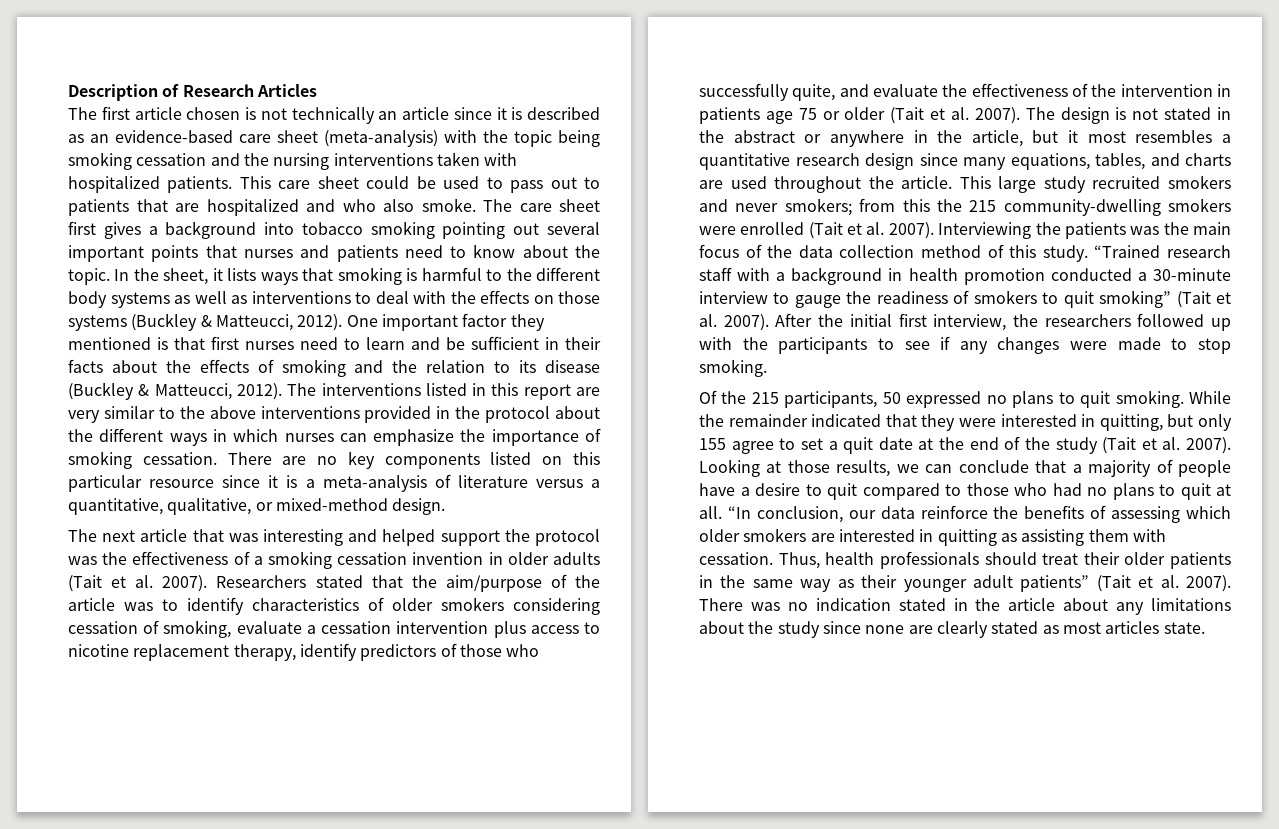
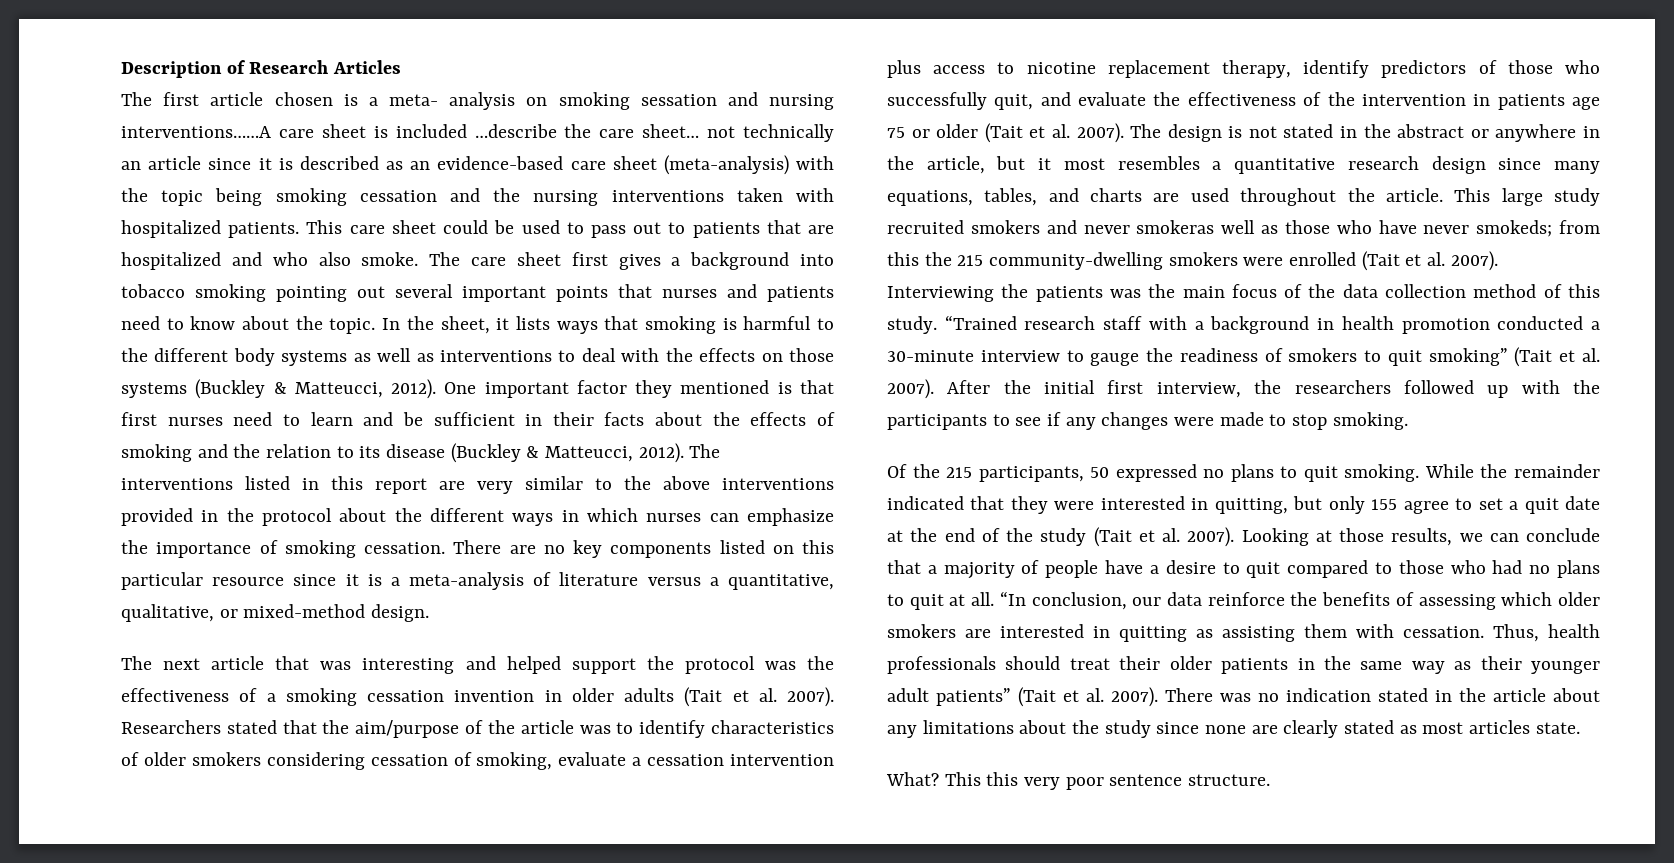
- The first article chosen is not technically an article since it is described as an evidence-based care sheet (meta-analysis) with the topic being smoking cessation and the nursing interventions taken with hospitalized patients.
+ The first article chosen is a meta- analysis on smoking sessation and nursing interventions……A care sheet is included …describe the care sheet… not technically an article since it is described as an evidence-based care sheet (meta-analysis) with the topic being smoking cessation and the nursing interventions taken with hospitalized patients.
- Researchers stated that the aim/purpose of the article was to identify characteristics of older smokers considering cessation of smoking, evaluate a cessation intervention plus access to nicotine replacement therapy, identify predictors of those who successfully quite, and evaluate the effectiveness of the intervention in patients age 75 or older (Tait et al. 2007).
+ Researchers stated that the aim/purpose of the article was to identify characteristics of older smokers considering cessation of smoking, evaluate a cessation intervention plus access to nicotine replacement therapy, identify predictors of those who successfully quit, and evaluate the effectiveness of the intervention in patients age 75 or older (Tait et al. 2007).
- This large study recruited smokers and never smokers; from this the 215 community-dwelling smokers were enrolled (Tait et al. 2007).
+ This large study recruited smokers and never smokeras well as those who have never smokeds; from this the 215 community-dwelling smokers were enrolled (Tait et al. 2007).
+ What? This this very poor sentence structure.

